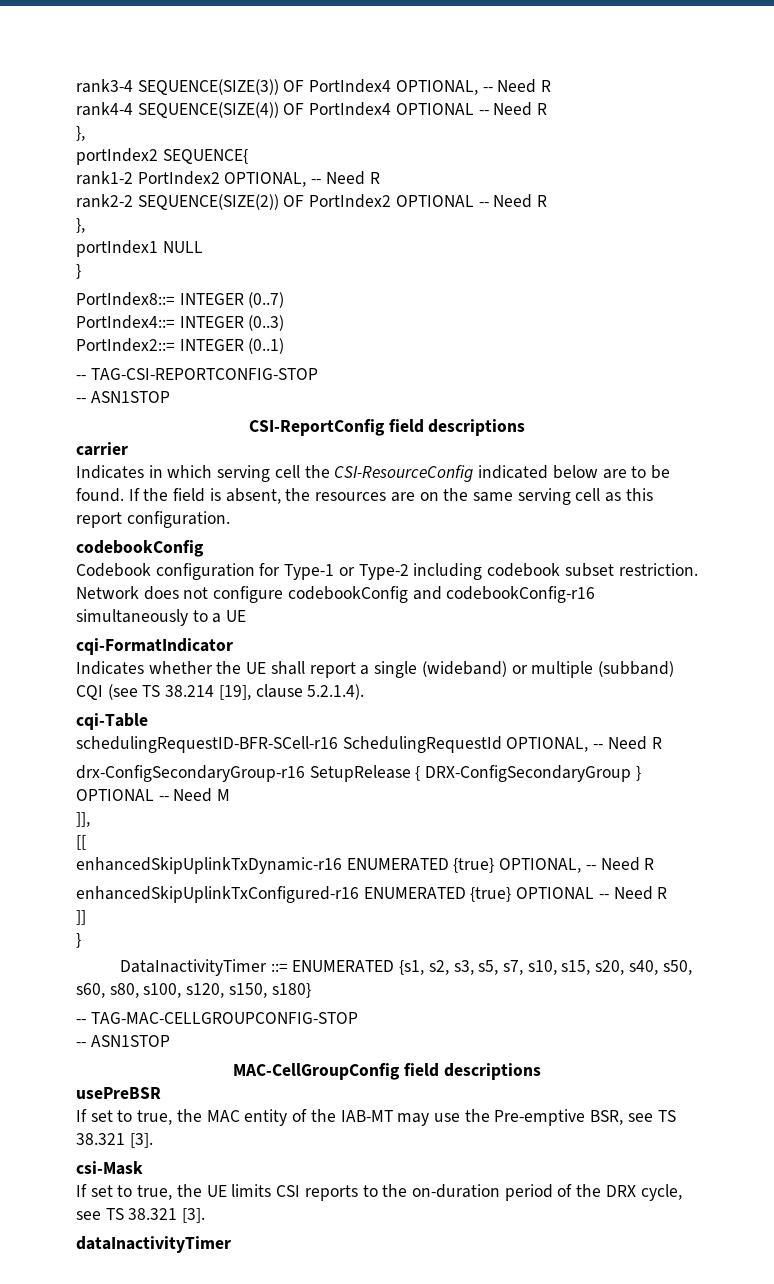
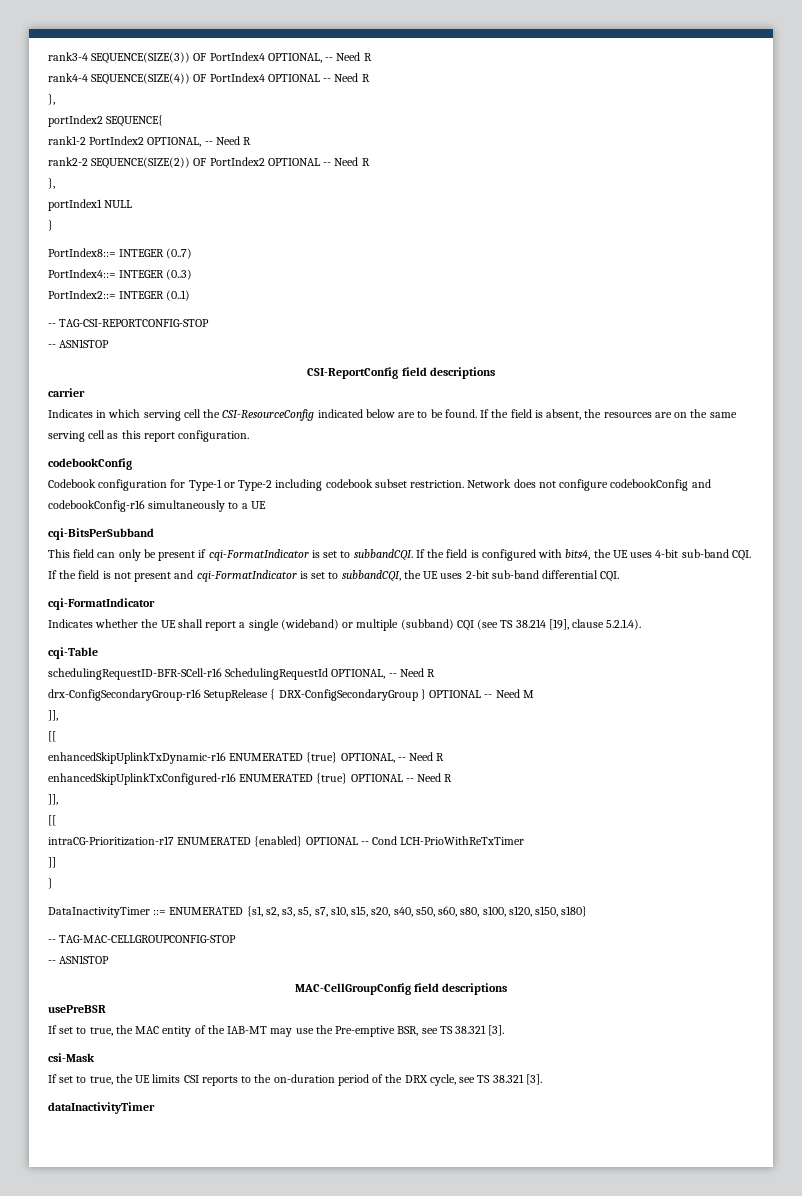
+ cqi-BitsPerSubband
+ This field can only be present if cqi-FormatIndicator is set to subbandCQI. If the field is configured with bits4, the UE uses 4-bit sub-band CQI. If the field is not present and cqi-FormatIndicator is set to subbandCQI, the UE uses 2-bit sub-band differential CQI.
  enhancedSkipUplinkTxConfigured-r16 ENUMERATED {true} OPTIONAL -- Need R
+ ]],
+ [[
+ intraCG-Prioritization-r17 ENUMERATED {enabled} OPTIONAL -- Cond LCH-PrioWithReTxTimer

